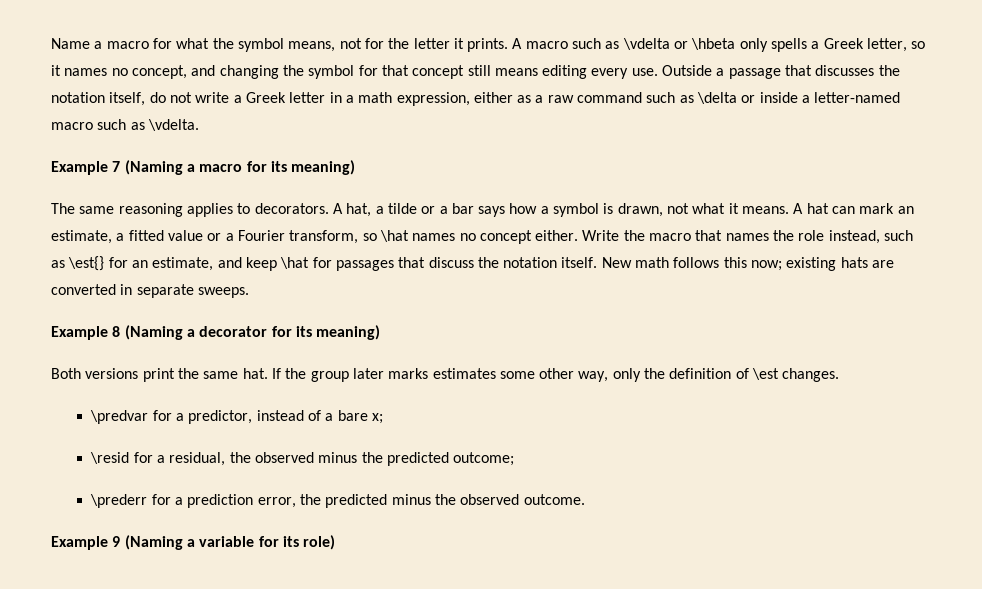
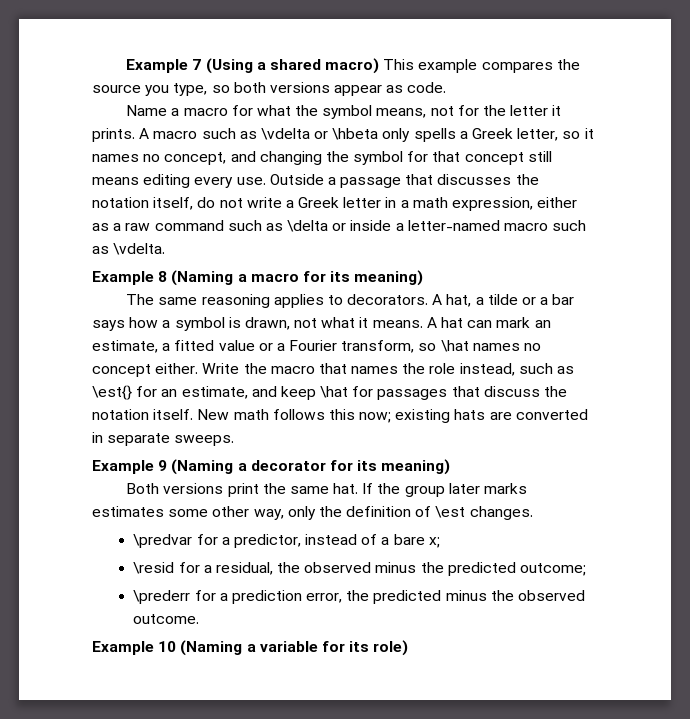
+ Example 7 (Using a shared macro) This example compares the source you type, so both versions appear as code.
- Example 7 (Naming a macro for its meaning)
+ Example 8 (Naming a macro for its meaning)
- Example 8 (Naming a decorator for its meaning)
+ Example 9 (Naming a decorator for its meaning)
- Example 9 (Naming a variable for its role)
+ Example 10 (Naming a variable for its role)

